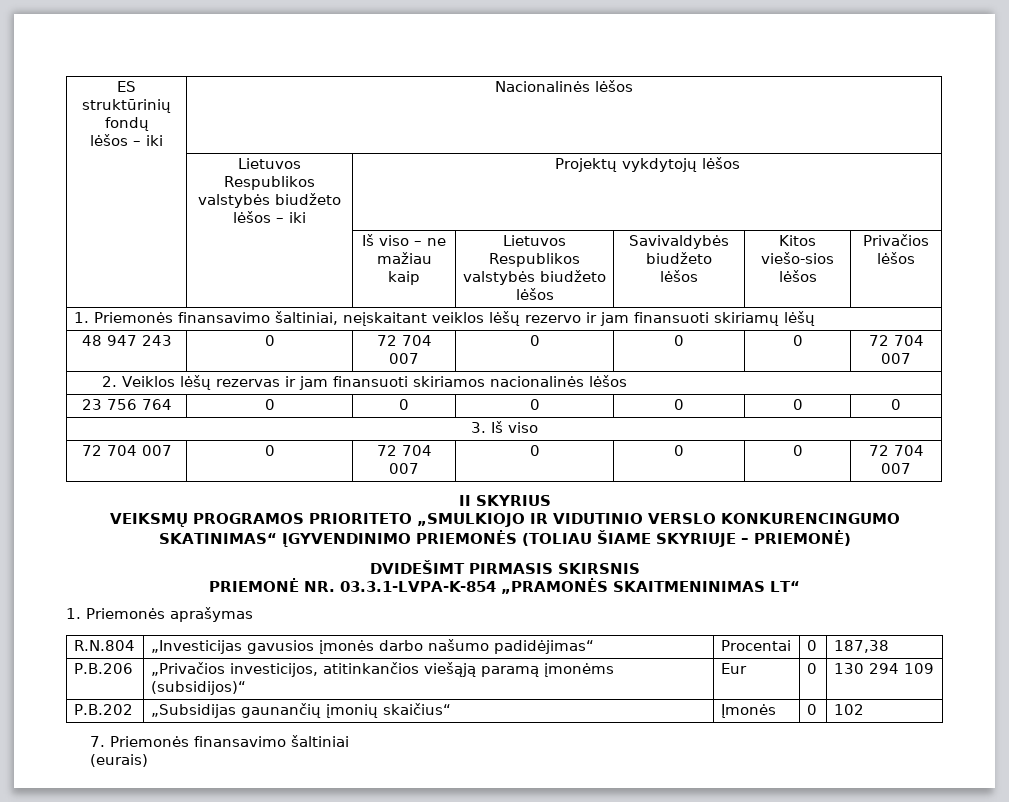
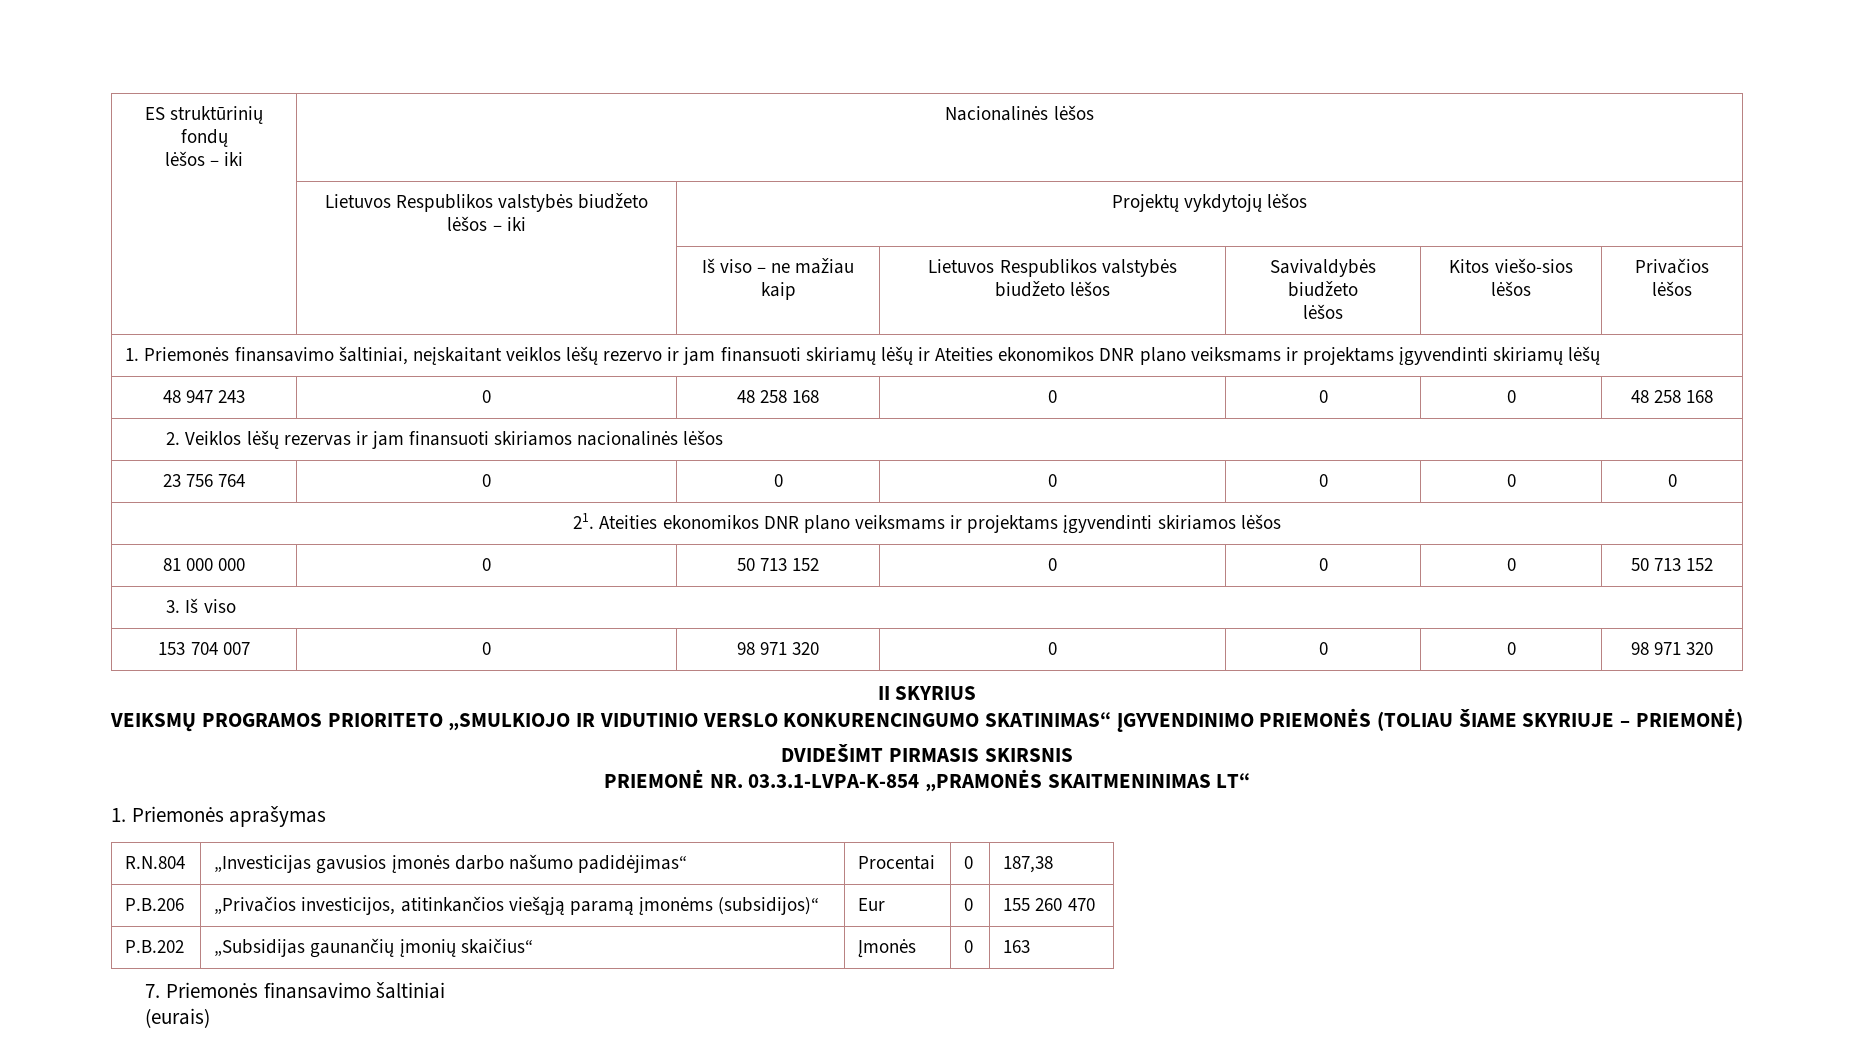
- 1. Priemonės finansavimo šaltiniai, neįskaitant veiklos lėšų rezervo ir jam finansuoti skiriamų lėšų
+ 1. Priemonės finansavimo šaltiniai, neįskaitant veiklos lėšų rezervo ir jam finansuoti skiriamų lėšų ir Ateities ekonomikos DNR plano veiksmams ir projektams įgyvendinti skiriamų lėšų
- 48 947 243 | 0 | 72 704 007 | 0 | 0 | 0 | 72 704 007
+ 48 947 243 | 0 | 48 258 168 | 0 | 0 | 0 | 48 258 168
+ 21. Ateities ekonomikos DNR plano veiksmams ir projektams įgyvendinti skiriamos lėšos
+ 81 000 000 | 0 | 50 713 152 | 0 | 0 | 0 | 50 713 152
  3. Iš viso
- 72 704 007 | 0 | 72 704 007 | 0 | 0 | 0 | 72 704 007
+ 153 704 007 | 0 | 98 971 320 | 0 | 0 | 0 | 98 971 320
- P.B.206 | „Privačios investicijos, atitinkančios viešąją paramą įmonėms (subsidijos)“ | Eur | 0 | 130 294 109
+ P.B.206 | „Privačios investicijos, atitinkančios viešąją paramą įmonėms (subsidijos)“ | Eur | 0 | 155 260 470
- P.B.202 | „Subsidijas gaunančių įmonių skaičius“ | Įmonės | 0 | 102
+ P.B.202 | „Subsidijas gaunančių įmonių skaičius“ | Įmonės | 0 | 163

